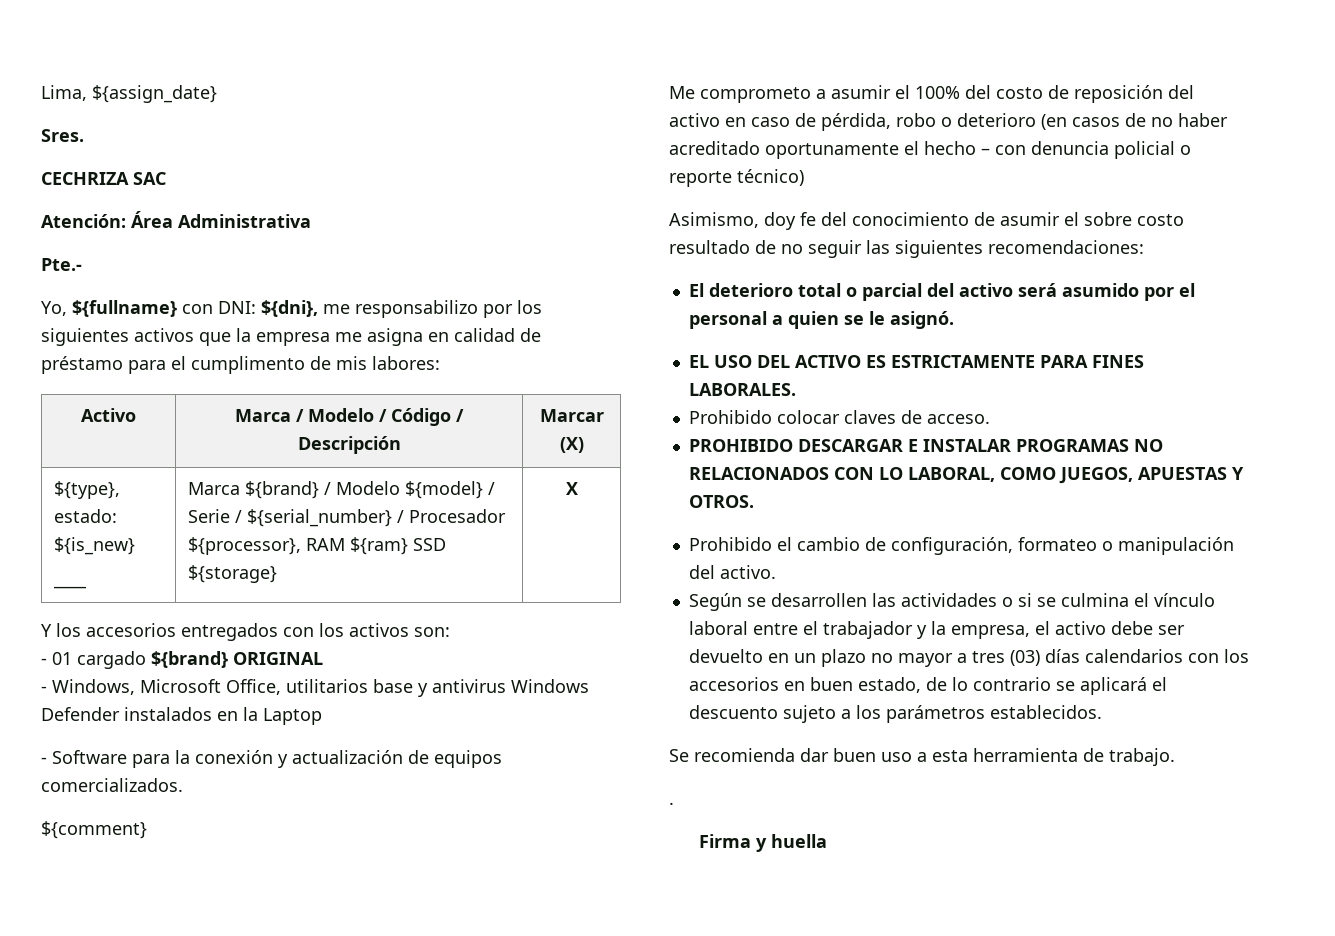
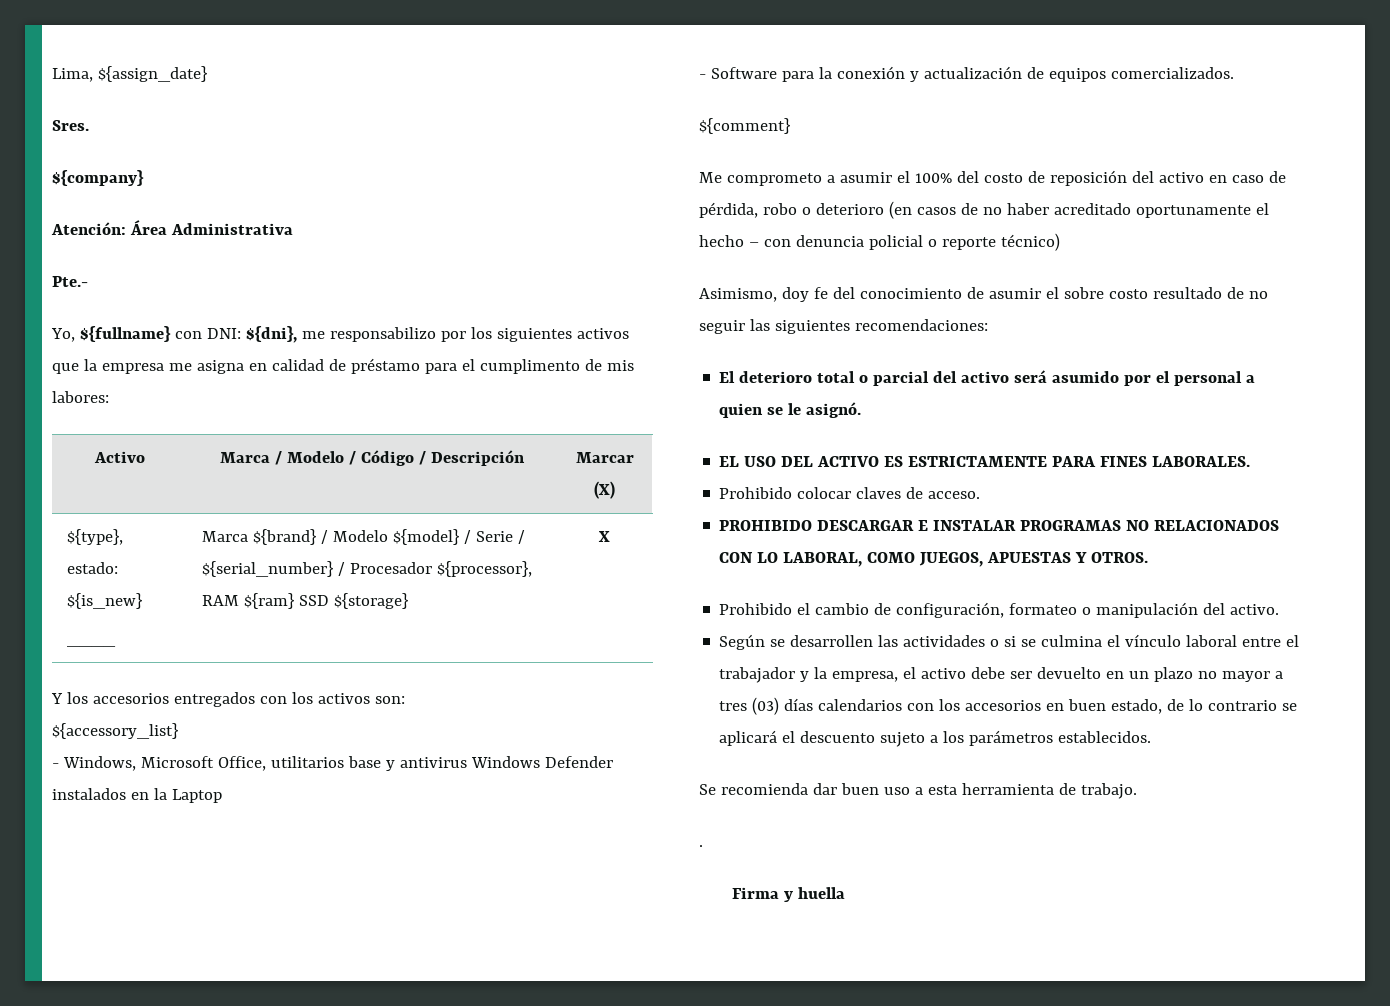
- CECHRIZA SAC
+ ${company}
- - 01 cargado ${brand} ORIGINAL
+ ${accessory_list}

